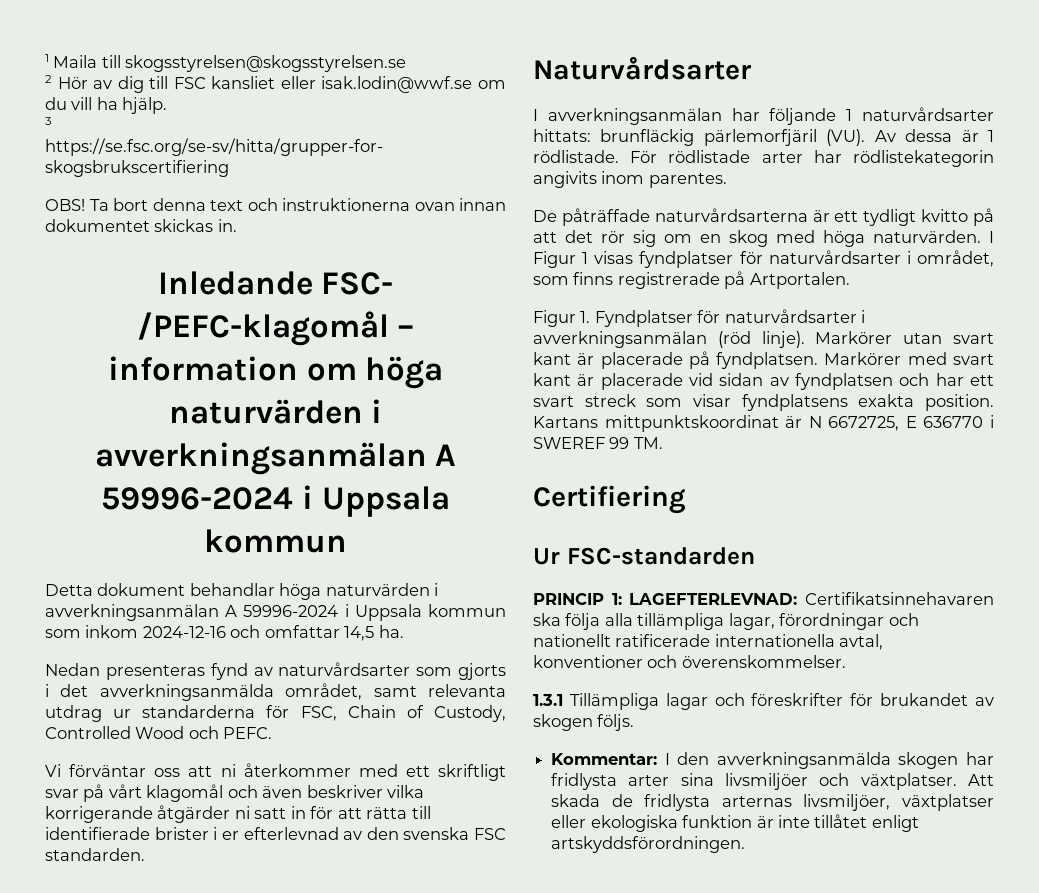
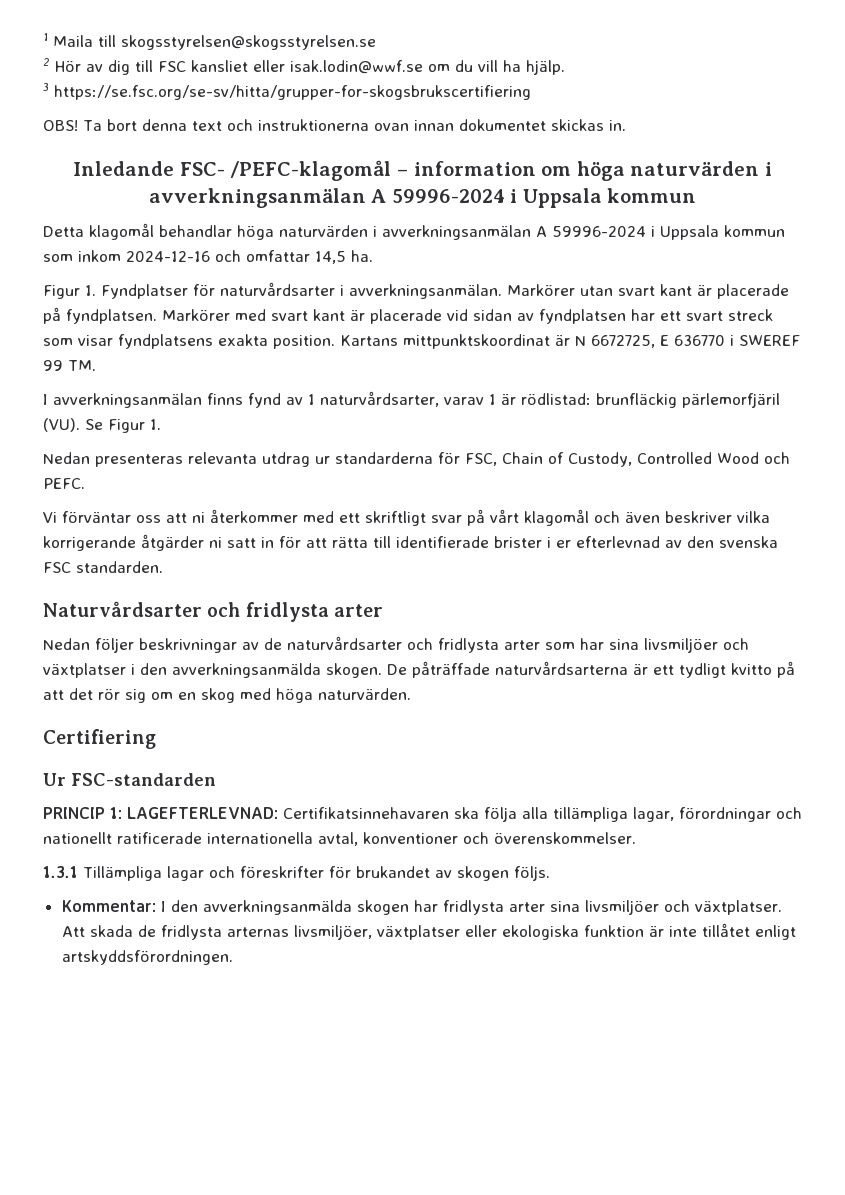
- Detta dokument behandlar höga naturvärden i avverkningsanmälan A 59996-2024 i Uppsala kommun som inkom 2024-12-16 och omfattar 14,5 ha.
+ Detta klagomål behandlar höga naturvärden i avverkningsanmälan A 59996-2024 i Uppsala kommun som inkom 2024-12-16 och omfattar 14,5 ha.
- Nedan presenteras fynd av naturvårdsarter som gjorts i det avverkningsanmälda området, samt relevanta utdrag ur standarderna för FSC, Chain of Custody, Controlled Wood och PEFC.
+ Figur 1. Fyndplatser för naturvårdsarter i avverkningsanmälan. Markörer utan svart kant är placerade på fyndplatsen. Markörer med svart kant är placerade vid sidan av fyndplatsen har ett svart streck som visar fyndplatsens exakta position. Kartans mittpunktskoordinat är N 6672725, E 636770 i SWEREF 99 TM.
+ I avverkningsanmälan finns fynd av 1 naturvårdsarter, varav 1 är rödlistad: brunfläckig pärlemorfjäril (VU). Se Figur 1.
+ Nedan presenteras relevanta utdrag ur standarderna för FSC, Chain of Custody, Controlled Wood och PEFC.
- Naturvårdsarter
- I avverkningsanmälan har följande 1 naturvårdsarter hittats: brunfläckig pärlemorfjäril (VU). Av dessa är 1 rödlistade. För rödlistade arter har rödlistekategorin angivits inom parentes.
- De påträffade naturvårdsarterna är ett tydligt kvitto på att det rör sig om en skog med höga naturvärden. I Figur 1 visas fyndplatser för naturvårdsarter i området, som finns registrerade på Artportalen.
- Figur 1. Fyndplatser för naturvårdsarter i avverkningsanmälan (röd linje). Markörer utan svart kant är placerade på fyndplatsen. Markörer med svart kant är placerade vid sidan av fyndplatsen och har ett svart streck som visar fyndplatsens exakta position. Kartans mittpunktskoordinat är N 6672725, E 636770 i SWEREF 99 TM.
+ Naturvårdsarter och fridlysta arter
+ Nedan följer beskrivningar av de naturvårdsarter och fridlysta arter som har sina livsmiljöer och växtplatser i den avverkningsanmälda skogen. De påträffade naturvårdsarterna är ett tydligt kvitto på att det rör sig om en skog med höga naturvärden.

